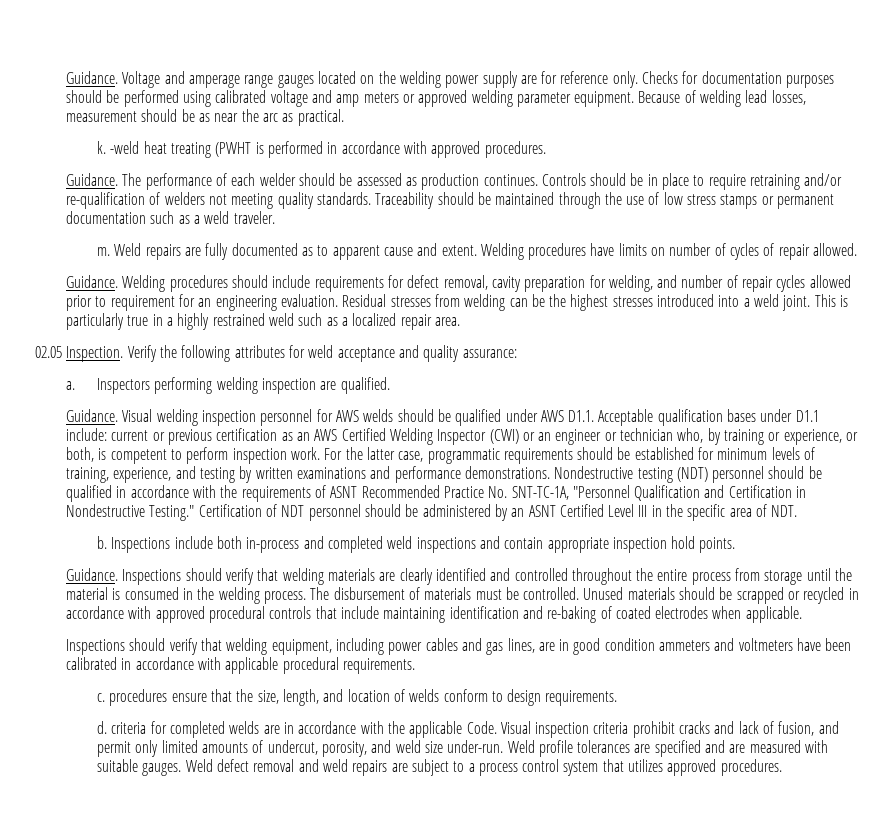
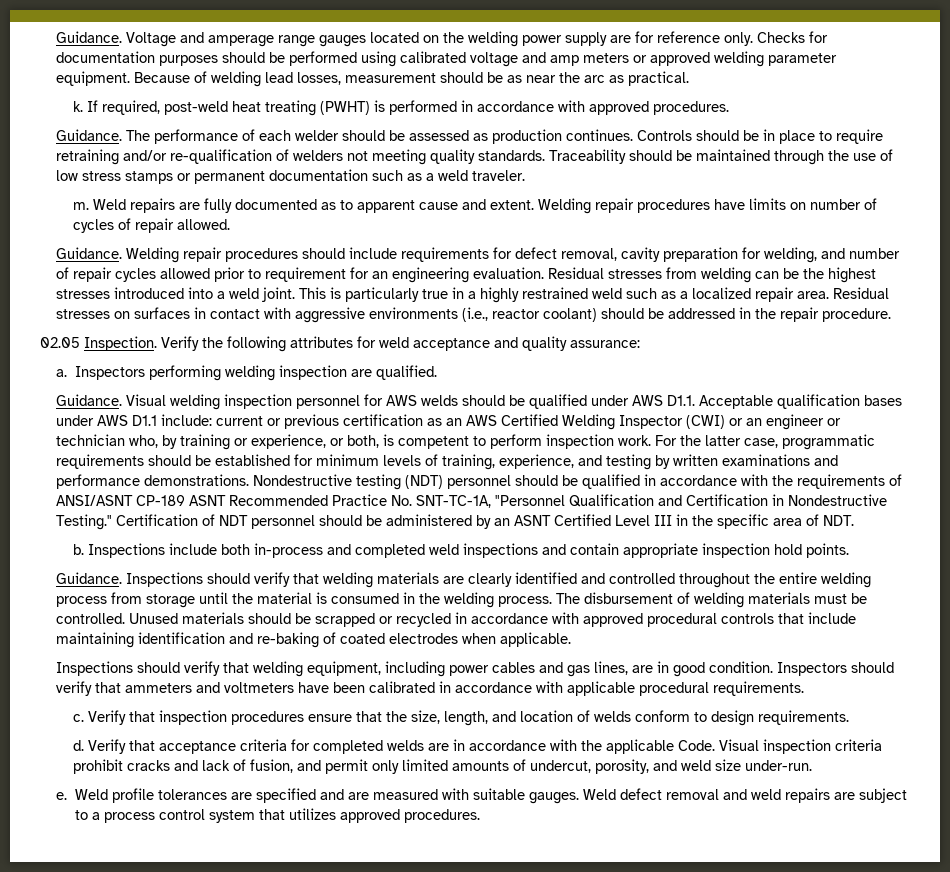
- -weld heat treating (PWHT is performed in accordance with approved procedures.
+ If required, post-weld heat treating (PWHT) is performed in accordance with approved procedures.
- Welding procedures have limits on number of cycles of repair allowed.
+ Welding repair procedures have limits on number of cycles of repair allowed.
- Welding procedures should include requirements for defect removal, cavity preparation for welding, and number of repair cycles allowed prior to requirement for an engineering evaluation.
+ Welding repair procedures should include requirements for defect removal, cavity preparation for welding, and number of repair cycles allowed prior to requirement for an engineering evaluation.
+ Residual stresses on surfaces in contact with aggressive environments (i.e., reactor coolant) should be addressed in the repair procedure.
- Visual welding inspection personnel for AWS welds should be qualified under AWS D1.1. Acceptable qualification bases under D1.1 include: current or previous certification as an AWS Certified Welding Inspector (CWI) or an engineer or technician who, by training or experience, or both, is competent to perform inspection work.
+ Visual welding inspection personnel for AWS welds should be qualified under AWS D1.1. Acceptable qualification bases under AWS D1.1 include: current or previous certification as an AWS Certified Welding Inspector (CWI) or an engineer or technician who, by training or experience, or both, is competent to perform inspection work.
- Nondestructive testing (NDT) personnel should be qualified in accordance with the requirements of ASNT Recommended Practice No. SNT-TC-1A, "Personnel Qualification and Certification in Nondestructive Testing."
+ Nondestructive testing (NDT) personnel should be qualified in accordance with the requirements of ANSI/ASNT CP-189 ASNT Recommended Practice No. SNT-TC-1A, "Personnel Qualification and Certification in Nondestructive Testing."
- Inspections should verify that welding materials are clearly identified and controlled throughout the entire process from storage until the material is consumed in the welding process.
+ Inspections should verify that welding materials are clearly identified and controlled throughout the entire welding process from storage until the material is consumed in the welding process.
- The disbursement of materials must be controlled.
+ The disbursement of welding materials must be controlled.
- Inspections should verify that welding equipment, including power cables and gas lines, are in good condition ammeters and voltmeters have been calibrated in accordance with applicable procedural requirements.
+ Inspections should verify that welding equipment, including power cables and gas lines, are in good condition. Inspectors should verify that ammeters and voltmeters have been calibrated in accordance with applicable procedural requirements.
- c. procedures ensure that the size, length, and location of welds conform to design requirements.
+ c. Verify that inspection procedures ensure that the size, length, and location of welds conform to design requirements.
- d. criteria for completed welds are in accordance with the applicable Code.
+ d. Verify that acceptance criteria for completed welds are in accordance with the applicable Code.
- Visual inspection criteria prohibit cracks and lack of fusion, and permit only limited amounts of undercut, porosity, and weld size under-run. Weld profile tolerances are specified and are measured with suitable gauges.
+ Visual inspection criteria prohibit cracks and lack of fusion, and permit only limited amounts of undercut, porosity, and weld size under-run.
+ e. Weld profile tolerances are specified and are measured with suitable gauges.

